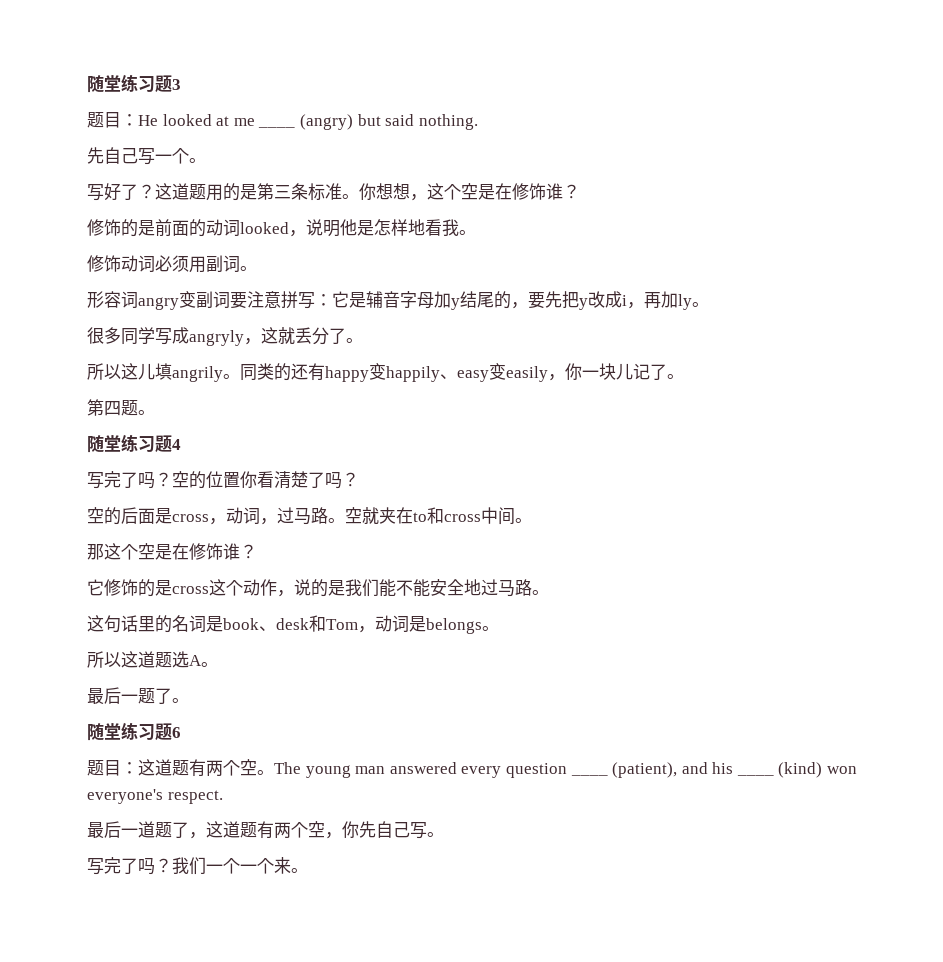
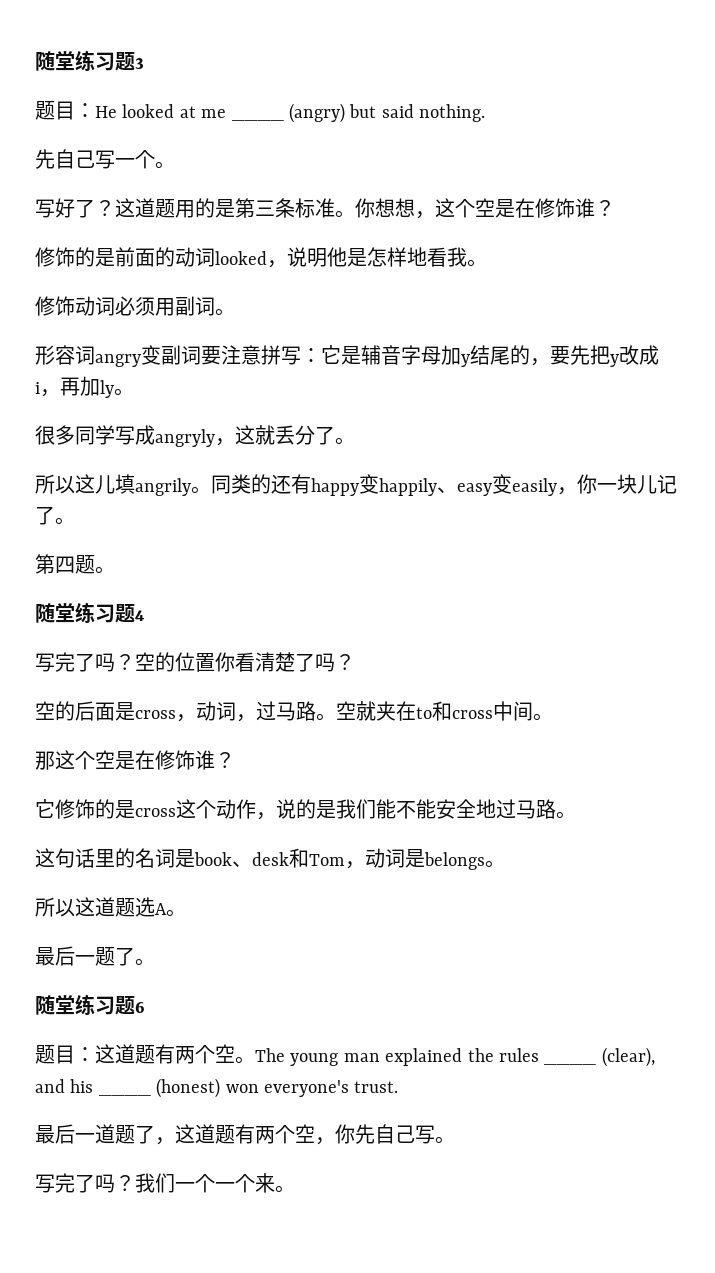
- The young man answered every question ____ (patient), and his ____ (kind) won everyone's respect.
+ The young man explained the rules ____ (clear), and his ____ (honest) won everyone's trust.

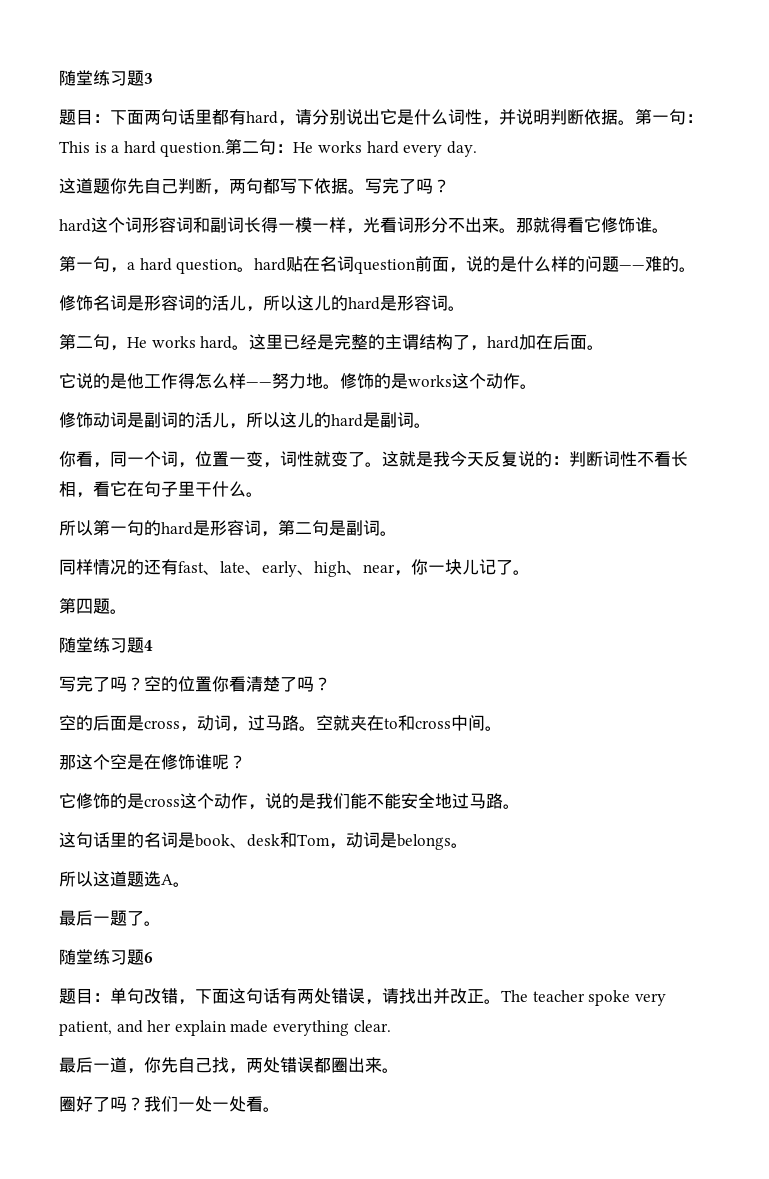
- 题目：He looked at me ____ (angry) but said nothing.
- 先自己写一个。
- 写好了？这道题用的是第三条标准。你想想，这个空是在修饰谁？
- 修饰的是前面的动词looked，说明他是怎样地看我。
- 修饰动词必须用副词。
- 形容词angry变副词要注意拼写：它是辅音字母加y结尾的，要先把y改成i，再加ly。
- 很多同学写成angryly，这就丢分了。
- 所以这儿填angrily。同类的还有happy变happily、easy变easily，你一块儿记了。
+ 题目：下面两句话里都有hard，请分别说出它是什么词性，并说明判断依据。第一句：This is a hard question.第二句：He works hard every day.
+ 这道题你先自己判断，两句都写下依据。写完了吗？
+ hard这个词形容词和副词长得一模一样，光看词形分不出来。那就得看它修饰谁。
+ 第一句，a hard question。hard贴在名词question前面，说的是什么样的问题——难的。
+ 修饰名词是形容词的活儿，所以这儿的hard是形容词。
+ 第二句，He works hard。这里已经是完整的主谓结构了，hard加在后面。
+ 它说的是他工作得怎么样——努力地。修饰的是works这个动作。
+ 修饰动词是副词的活儿，所以这儿的hard是副词。
+ 你看，同一个词，位置一变，词性就变了。这就是我今天反复说的：判断词性不看长相，看它在句子里干什么。
+ 所以第一句的hard是形容词，第二句是副词。
+ 同样情况的还有fast、late、early、high、near，你一块儿记了。
- 那这个空是在修饰谁？
+ 那这个空是在修饰谁呢？
- 题目：这道题有两个空。The young man explained the rules ____ (clear), and his ____ (honest) won everyone's trust.
- 最后一道题了，这道题有两个空，你先自己写。
- 写完了吗？
+ 题目：单句改错，下面这句话有两处错误，请找出并改正。The teacher spoke very patient, and her explain made everything clear.
+ 最后一道，你先自己找，两处错误都圈出来。
+ 圈好了吗？
- 我们一个一个来。
+ 我们一处一处看。

